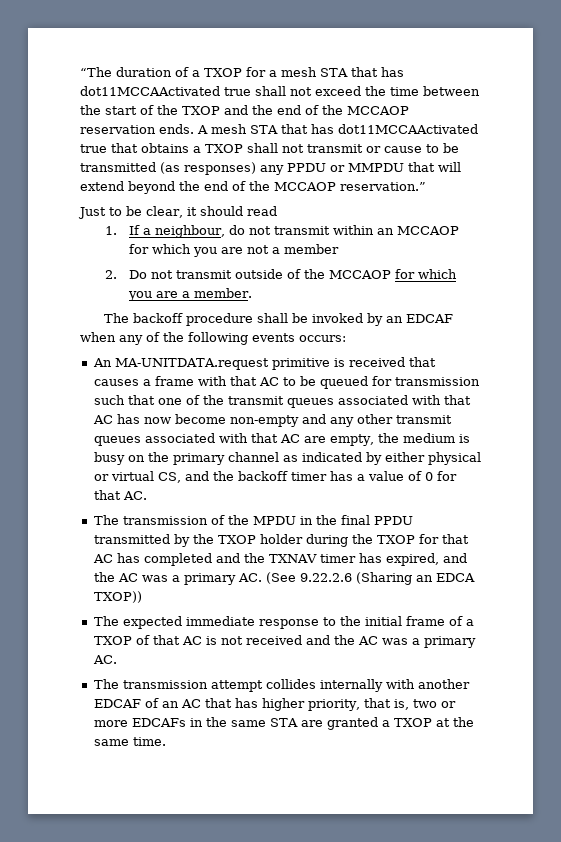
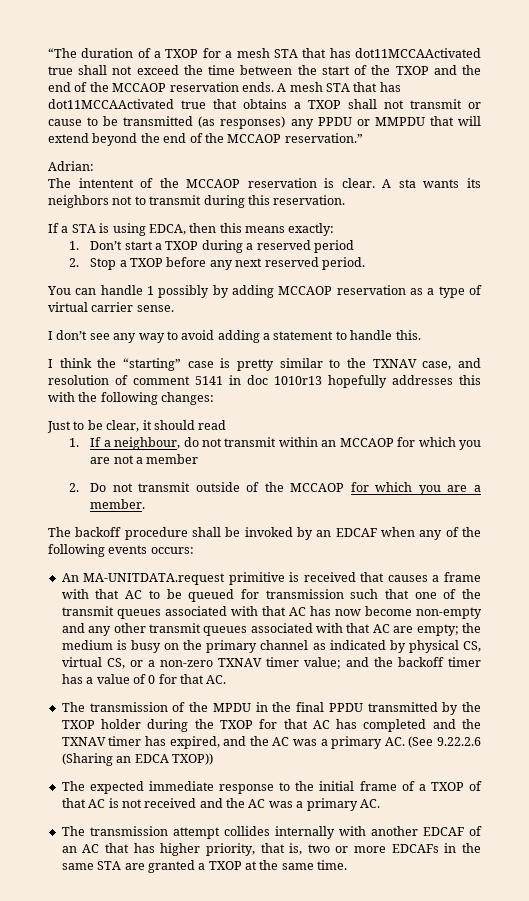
+ Adrian:
+ The intentent of the MCCAOP reservation is clear. A sta wants its neighbors not to transmit during this reservation.
+ If a STA is using EDCA, then this means exactly:
+ 1. Don’t start a TXOP during a reserved period
+ 2. Stop a TXOP before any next reserved period.
+ You can handle 1 possibly by adding MCCAOP reservation as a type of virtual carrier sense.
+ I don’t see any way to avoid adding a statement to handle this.
+ I think the “starting” case is pretty similar to the TXNAV case, and resolution of comment 5141 in doc 1010r13 hopefully addresses this with the following changes:
- An MA-UNITDATA.request primitive is received that causes a frame with that AC to be queued for transmission such that one of the transmit queues associated with that AC has now become non-empty and any other transmit queues associated with that AC are empty, the medium is busy on the primary channel as indicated by either physical or virtual CS, and the backoff timer has a value of 0 for that AC.
+ An MA-UNITDATA.request primitive is received that causes a frame with that AC to be queued for transmission such that one of the transmit queues associated with that AC has now become non-empty and any other transmit queues associated with that AC are empty; the medium is busy on the primary channel as indicated by physical CS, virtual CS, or a non-zero TXNAV timer value; and the backoff timer has a value of 0 for that AC.

